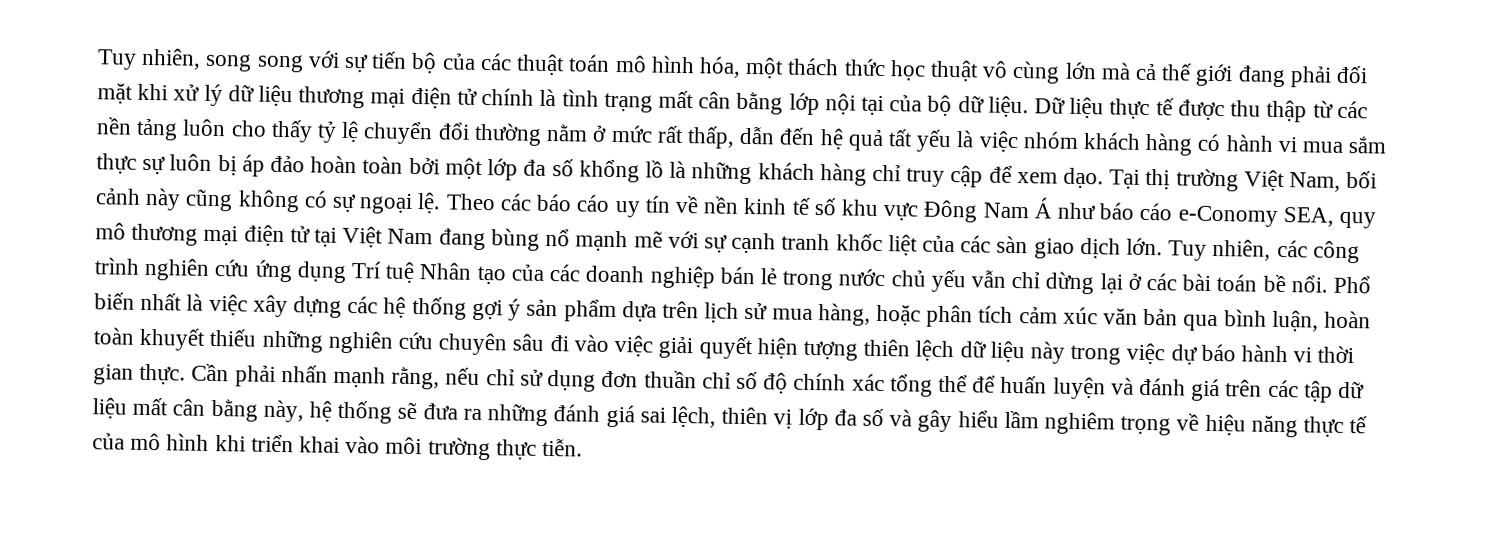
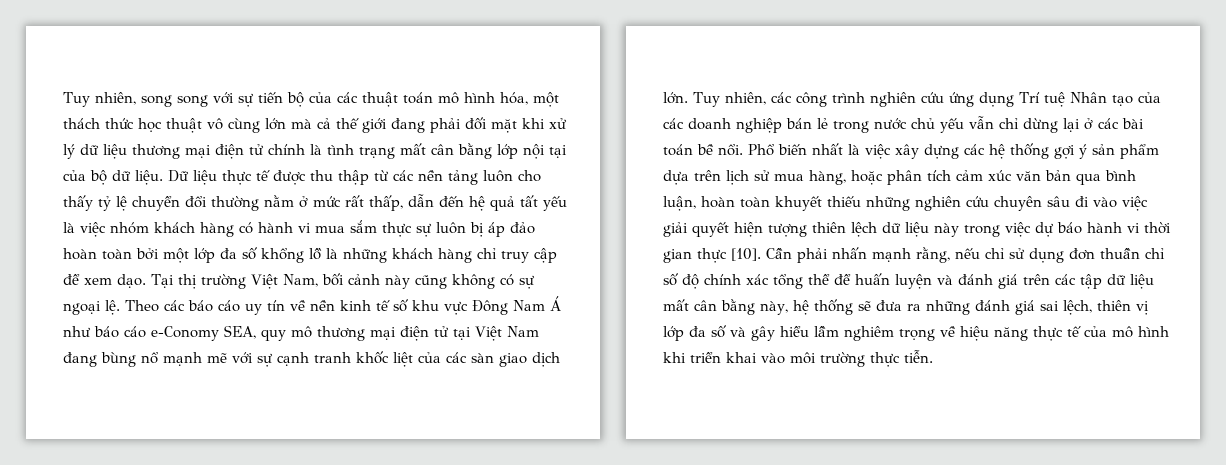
- Phổ biến nhất là việc xây dựng các hệ thống gợi ý sản phẩm dựa trên lịch sử mua hàng, hoặc phân tích cảm xúc văn bản qua bình luận, hoàn toàn khuyết thiếu những nghiên cứu chuyên sâu đi vào việc giải quyết hiện tượng thiên lệch dữ liệu này trong việc dự báo hành vi thời gian thực.
+ Phổ biến nhất là việc xây dựng các hệ thống gợi ý sản phẩm dựa trên lịch sử mua hàng, hoặc phân tích cảm xúc văn bản qua bình luận, hoàn toàn khuyết thiếu những nghiên cứu chuyên sâu đi vào việc giải quyết hiện tượng thiên lệch dữ liệu này trong việc dự báo hành vi thời gian thực [10].

